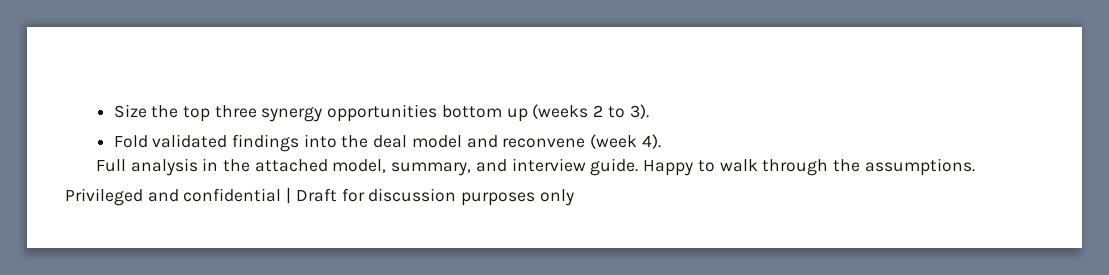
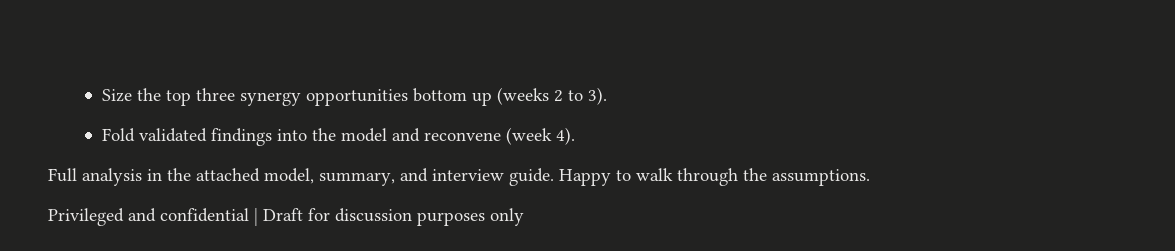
- Fold validated findings into the deal model and reconvene (week 4).
+ Fold validated findings into the model and reconvene (week 4).

